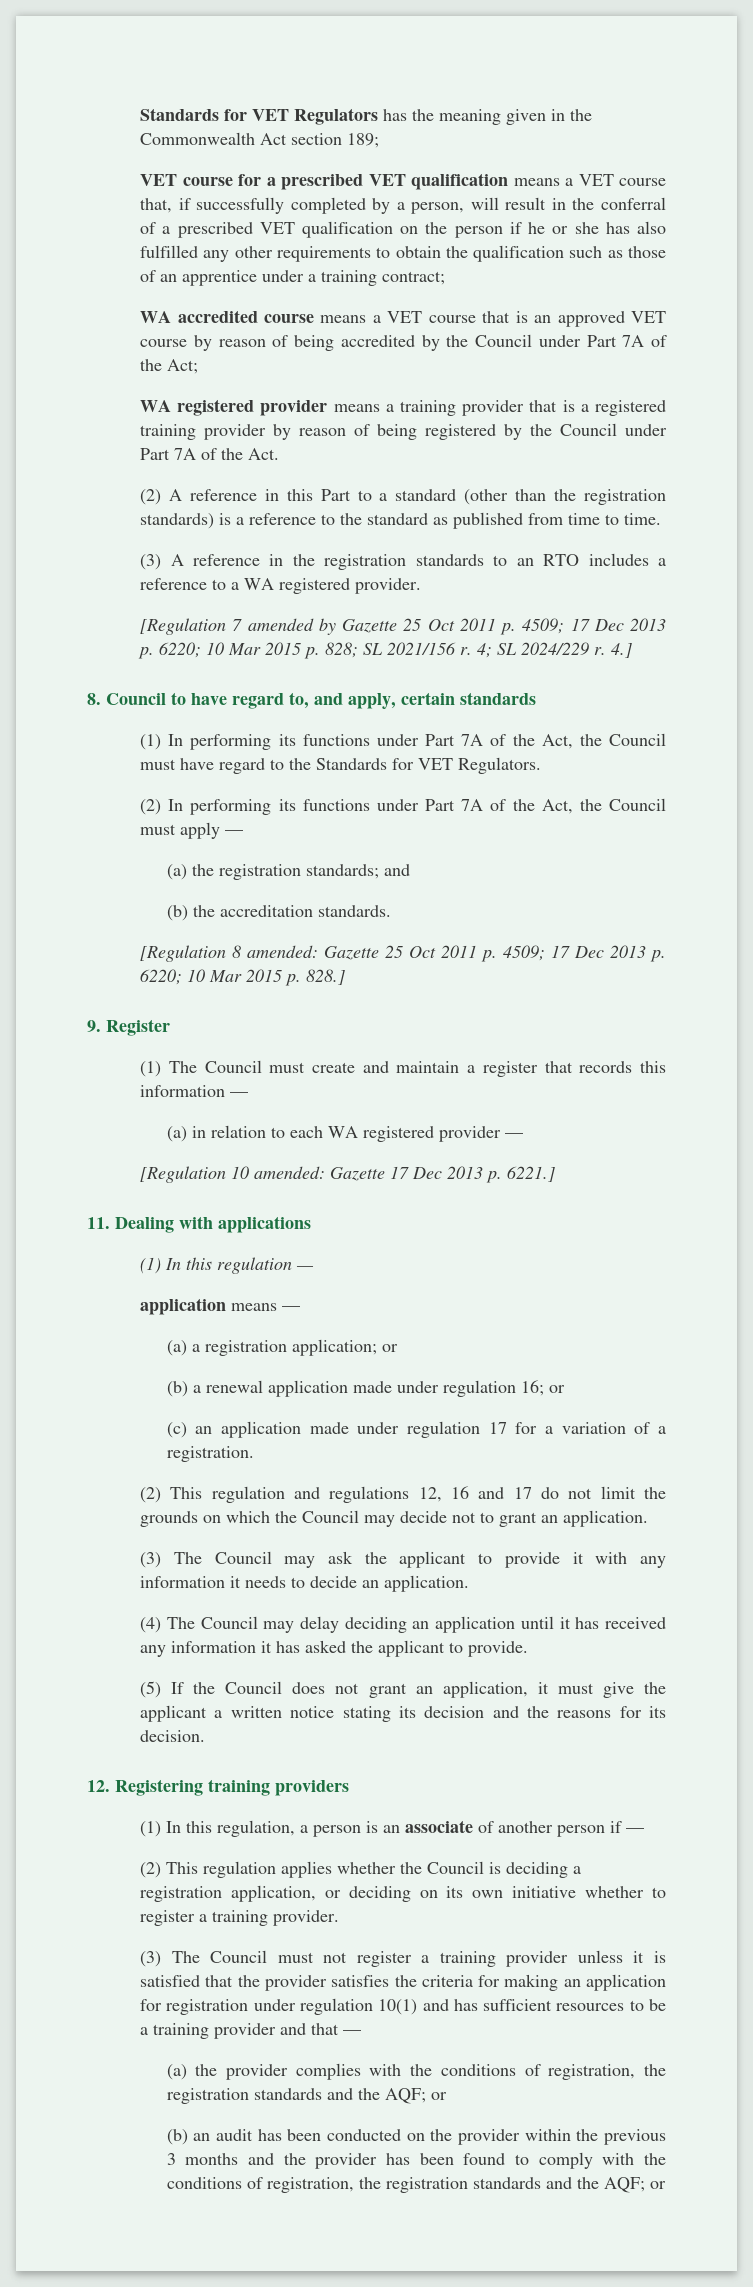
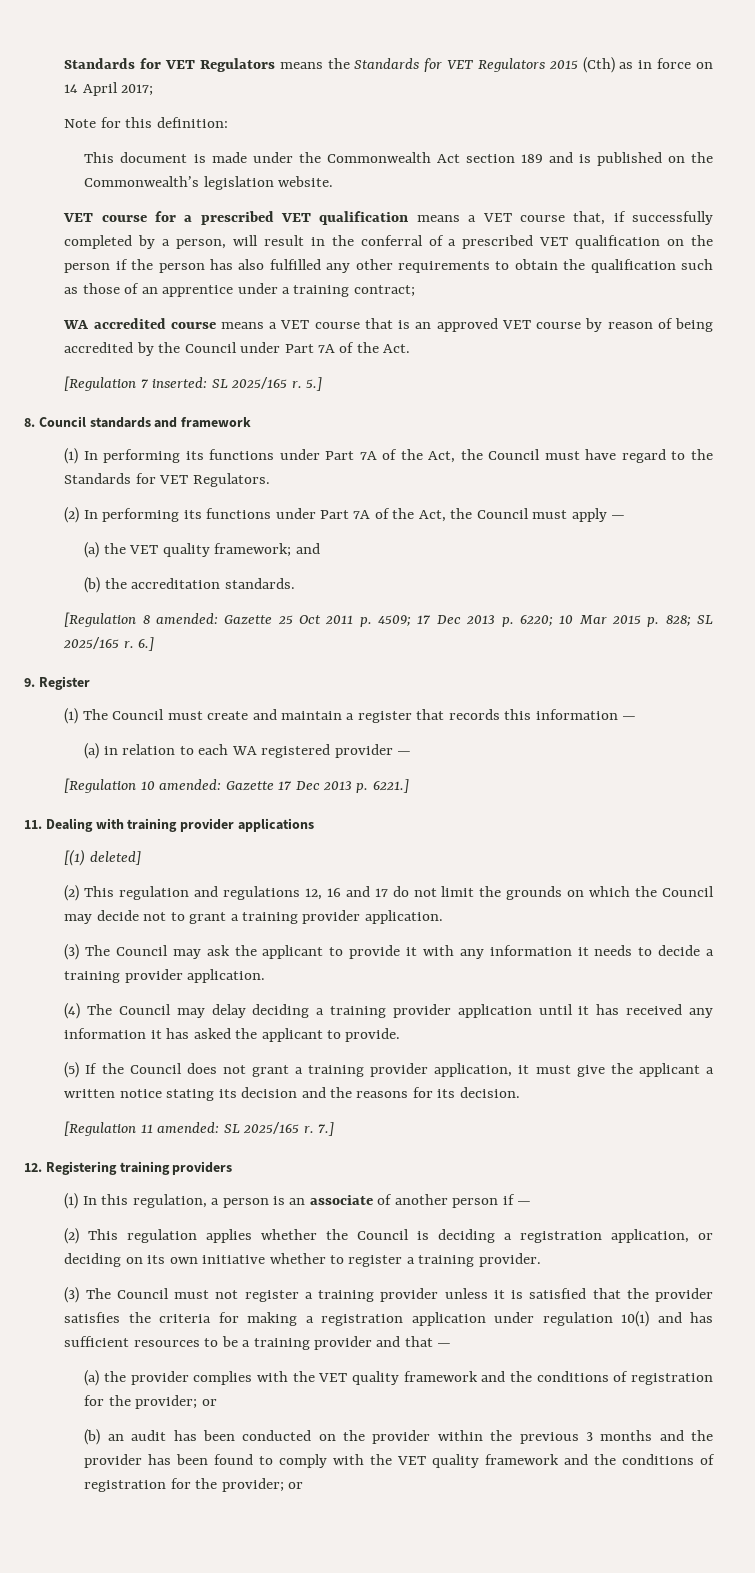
- Standards for VET Regulators has the meaning given in the Commonwealth Act section 189;
+ Standards for VET Regulators means the Standards for VET Regulators 2015 (Cth) as in force on 14 April 2017;
+ Note for this definition:
+ This document is made under the Commonwealth Act section 189 and is published on the Commonwealth’s legislation website.
- VET course for a prescribed VET qualification means a VET course that, if successfully completed by a person, will result in the conferral of a prescribed VET qualification on the person if he or she has also fulfilled any other requirements to obtain the qualification such as those of an apprentice under a training contract;
+ VET course for a prescribed VET qualification means a VET course that, if successfully completed by a person, will result in the conferral of a prescribed VET qualification on the person if the person has also fulfilled any other requirements to obtain the qualification such as those of an apprentice under a training contract;
- WA accredited course means a VET course that is an approved VET course by reason of being accredited by the Council under Part 7A of the Act;
- WA registered provider means a training provider that is a registered training provider by reason of being registered by the Council under Part 7A of the Act.
- (2) A reference in this Part to a standard (other than the registration standards) is a reference to the standard as published from time to time.
- (3) A reference in the registration standards to an RTO includes a reference to a WA registered provider.
- [Regulation 7 amended by Gazette 25 Oct 2011 p. 4509; 17 Dec 2013 p. 6220; 10 Mar 2015 p. 828; SL 2021/156 r. 4; SL 2024/229 r. 4.]
- 8. Council to have regard to, and apply, certain standards
+ WA accredited course means a VET course that is an approved VET course by reason of being accredited by the Council under Part 7A of the Act.
+ [Regulation 7 inserted: SL 2025/165 r. 5.]
+ 8. Council standards and framework
- (a) the registration standards; and
+ (a) the VET quality framework; and
- [Regulation 8 amended: Gazette 25 Oct 2011 p. 4509; 17 Dec 2013 p. 6220; 10 Mar 2015 p. 828.]
+ [Regulation 8 amended: Gazette 25 Oct 2011 p. 4509; 17 Dec 2013 p. 6220; 10 Mar 2015 p. 828; SL 2025/165 r. 6.]
- 11. Dealing with applications
+ 11. Dealing with training provider applications
- (1) In this regulation —
- application means —
- (a) a registration application; or
- (b) a renewal application made under regulation 16; or
- (c) an application made under regulation 17 for a variation of a registration.
+ [(1) deleted]
- (2) This regulation and regulations 12, 16 and 17 do not limit the grounds on which the Council may decide not to grant an application.
+ (2) This regulation and regulations 12, 16 and 17 do not limit the grounds on which the Council may decide not to grant a training provider application.
- (3) The Council may ask the applicant to provide it with any information it needs to decide an application.
+ (3) The Council may ask the applicant to provide it with any information it needs to decide a training provider application.
- (4) The Council may delay deciding an application until it has received any information it has asked the applicant to provide.
+ (4) The Council may delay deciding a training provider application until it has received any information it has asked the applicant to provide.
- (5) If the Council does not grant an application, it must give the applicant a written notice stating its decision and the reasons for its decision.
+ (5) If the Council does not grant a training provider application, it must give the applicant a written notice stating its decision and the reasons for its decision.
+ [Regulation 11 amended: SL 2025/165 r. 7.]
- (3) The Council must not register a training provider unless it is satisfied that the provider satisfies the criteria for making an application for registration under regulation 10(1) and has sufficient resources to be a training provider and that —
+ (3) The Council must not register a training provider unless it is satisfied that the provider satisfies the criteria for making a registration application under regulation 10(1) and has sufficient resources to be a training provider and that —
- (a) the provider complies with the conditions of registration, the registration standards and the AQF; or
+ (a) the provider complies with the VET quality framework and the conditions of registration for the provider; or
- (b) an audit has been conducted on the provider within the previous 3 months and the provider has been found to comply with the conditions of registration, the registration standards and the AQF; or
+ (b) an audit has been conducted on the provider within the previous 3 months and the provider has been found to comply with the VET quality framework and the conditions of registration for the provider; or

